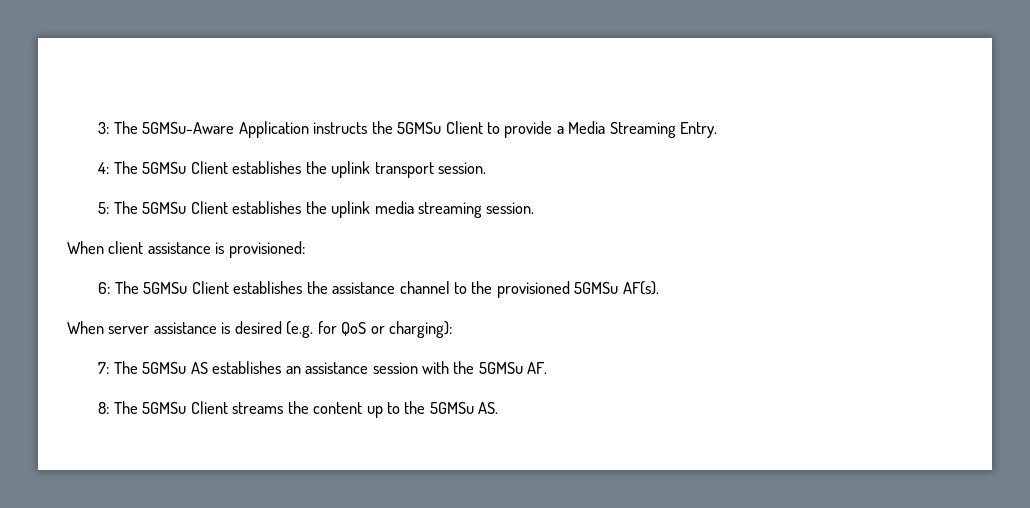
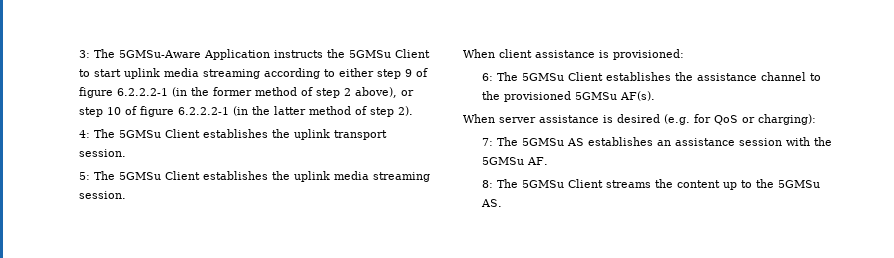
- 3: The 5GMSu-Aware Application instructs the 5GMSu Client to provide a Media Streaming Entry.
+ 3: The 5GMSu-Aware Application instructs the 5GMSu Client to start uplink media streaming according to either step 9 of figure 6.2.2.2-1 (in the former method of step 2 above), or step 10 of figure 6.2.2.2-1 (in the latter method of step 2).

